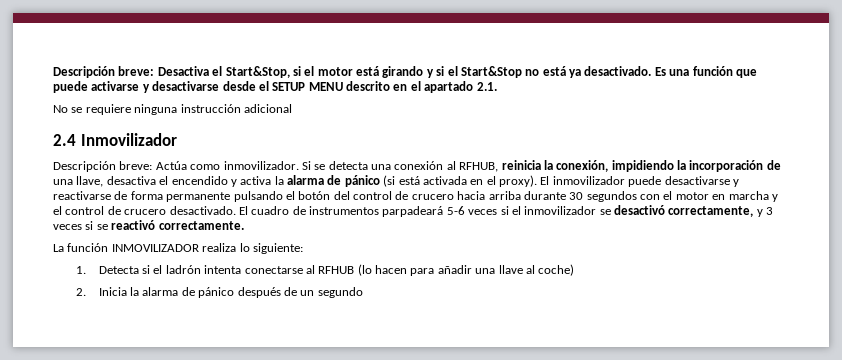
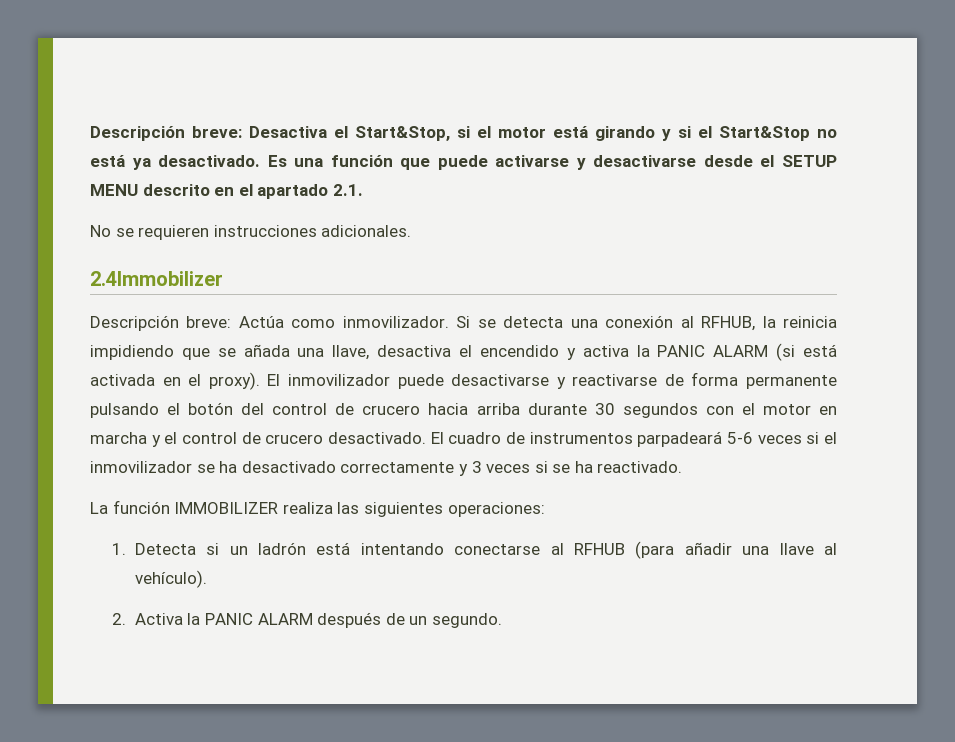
- No se requiere ninguna instrucción adicional
- 2.4 Inmovilizador
+ No se requieren instrucciones adicionales.
+ 2.4Immobilizer
- Si se detecta una conexión al RFHUB, reinicia la conexión, impidiendo la incorporación de una llave, desactiva el encendido y activa la alarma de pánico (si está activada en el proxy).
+ Si se detecta una conexión al RFHUB, la reinicia impidiendo que se añada una llave, desactiva el encendido y activa la PANIC ALARM (si está activada en el proxy).
- El cuadro de instrumentos parpadeará 5-6 veces si el inmovilizador se desactivó correctamente, y 3 veces si se reactivó correctamente.
+ El cuadro de instrumentos parpadeará 5-6 veces si el inmovilizador se ha desactivado correctamente y 3 veces si se ha reactivado.
- La función INMOVILIZADOR realiza lo siguiente:
- 1. Detecta si el ladrón intenta conectarse al RFHUB (lo hacen para añadir una llave al coche)
+ La función IMMOBILIZER realiza las siguientes operaciones:
+ 1. Detecta si un ladrón está intentando conectarse al RFHUB (para añadir una llave al vehículo).
- 2. Inicia la alarma de pánico después de un segundo
+ 2. Activa la PANIC ALARM después de un segundo.

